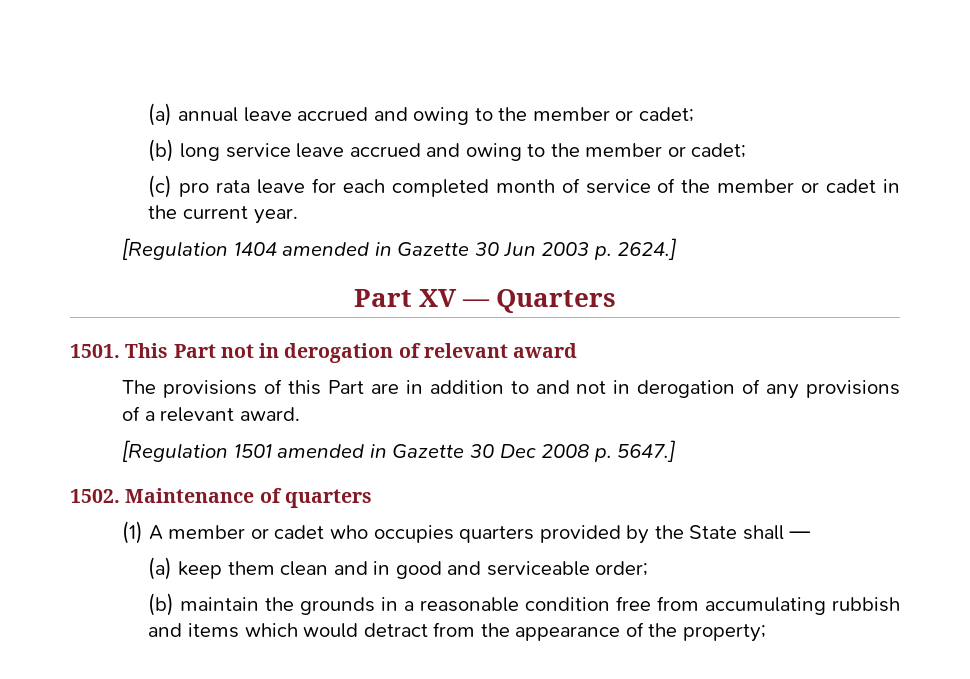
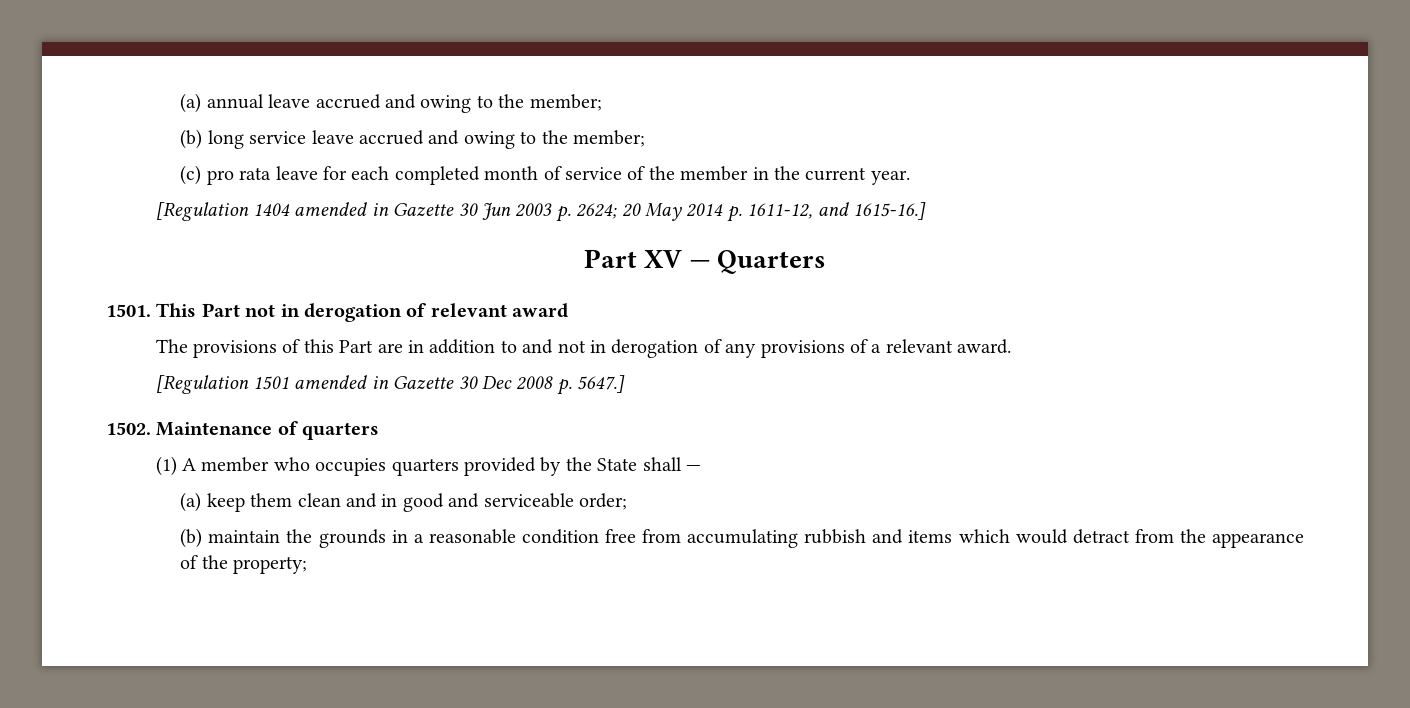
- (a) annual leave accrued and owing to the member or cadet;
+ (a) annual leave accrued and owing to the member;
- (b) long service leave accrued and owing to the member or cadet;
+ (b) long service leave accrued and owing to the member;
- (c) pro rata leave for each completed month of service of the member or cadet in the current year.
+ (c) pro rata leave for each completed month of service of the member in the current year.
- [Regulation 1404 amended in Gazette 30 Jun 2003 p. 2624.]
+ [Regulation 1404 amended in Gazette 30 Jun 2003 p. 2624; 20 May 2014 p. 1611-12, and 1615-16.]
- (1) A member or cadet who occupies quarters provided by the State shall —
+ (1) A member who occupies quarters provided by the State shall —

